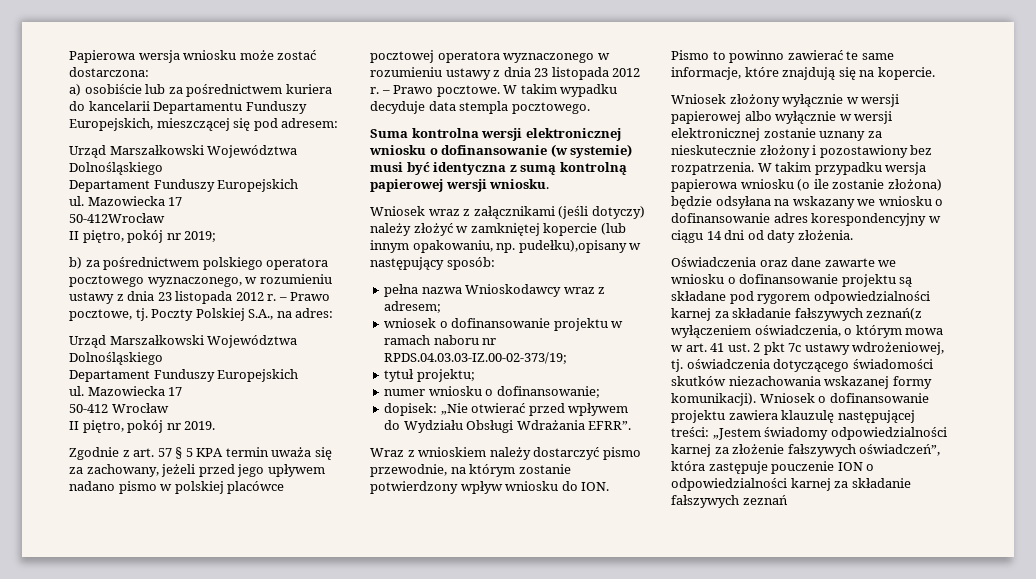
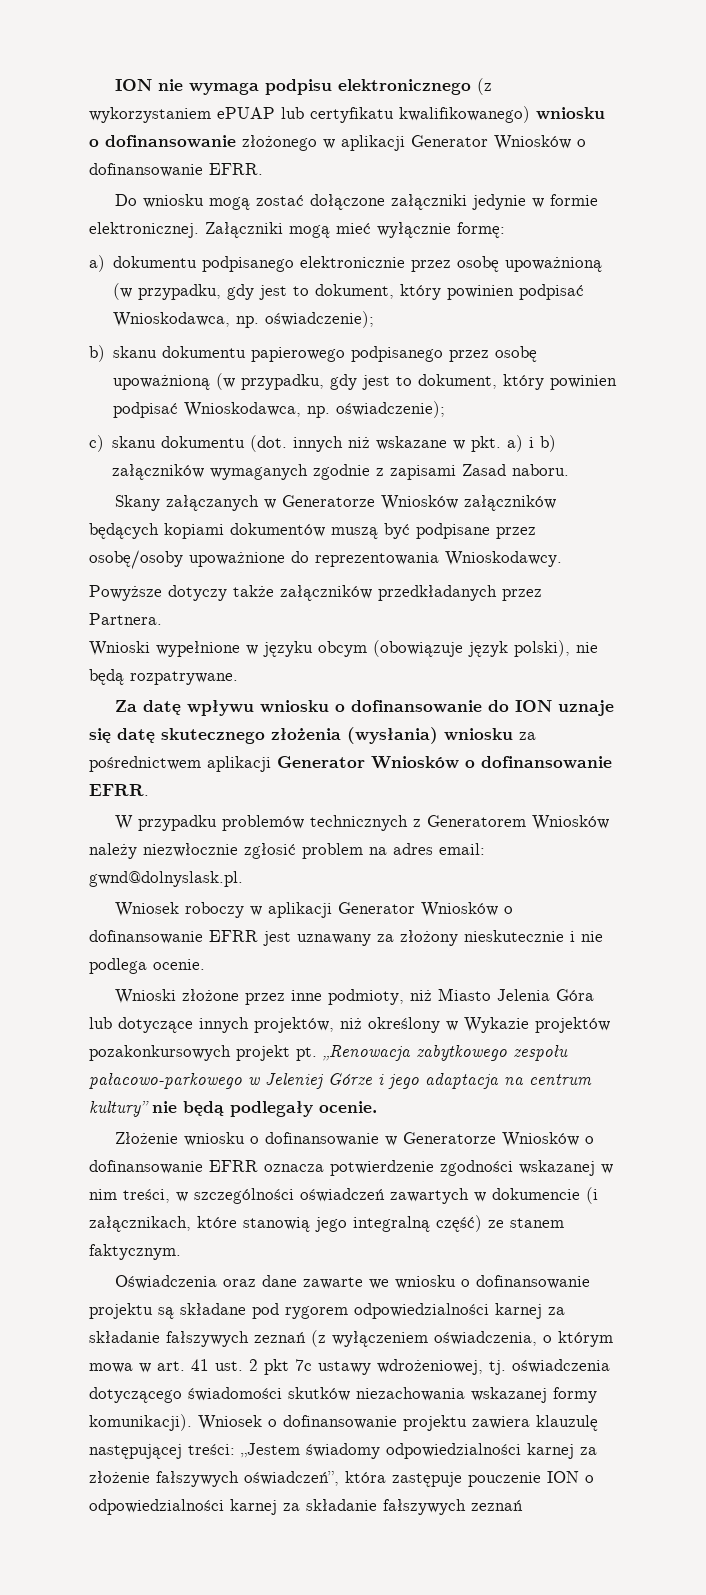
- Papierowa wersja wniosku może zostać dostarczona:
- a) osobiście lub za pośrednictwem kuriera do kancelarii Departamentu Funduszy Europejskich, mieszczącej się pod adresem:
- Urząd Marszałkowski Województwa Dolnośląskiego
- Departament Funduszy Europejskich
- ul. Mazowiecka 17
- 50-412Wrocław
- II piętro, pokój nr 2019;
- b) za pośrednictwem polskiego operatora pocztowego wyznaczonego, w rozumieniu ustawy z dnia 23 listopada 2012 r. – Prawo pocztowe, tj. Poczty Polskiej S.A., na adres:
- Urząd Marszałkowski Województwa Dolnośląskiego
- Departament Funduszy Europejskich
- ul. Mazowiecka 17
- 50-412 Wrocław
- II piętro, pokój nr 2019.
- Zgodnie z art. 57 § 5 KPA termin uważa się za zachowany, jeżeli przed jego upływem nadano pismo w polskiej placówce pocztowej operatora wyznaczonego w rozumieniu ustawy z dnia 23 listopada 2012 r. – Prawo pocztowe. W takim wypadku decyduje data stempla pocztowego.
- Suma kontrolna wersji elektronicznej wniosku o dofinansowanie (w systemie) musi być identyczna z sumą kontrolną papierowej wersji wniosku.
- Wniosek wraz z załącznikami (jeśli dotyczy) należy złożyć w zamkniętej kopercie (lub innym opakowaniu, np. pudełku),opisany w następujący sposób:
- pełna nazwa Wnioskodawcy wraz z adresem;
- wniosek o dofinansowanie projektu w ramach naboru nr RPDS.04.03.03-IZ.00-02-373/19;
- tytuł projektu;
- numer wniosku o dofinansowanie;
- dopisek: „Nie otwierać przed wpływem do Wydziału Obsługi Wdrażania EFRR”.
- Wraz z wnioskiem należy dostarczyć pismo przewodnie, na którym zostanie potwierdzony wpływ wniosku do ION. Pismo to powinno zawierać te same informacje, które znajdują się na kopercie.
- Wniosek złożony wyłącznie w wersji papierowej albo wyłącznie w wersji elektronicznej zostanie uznany za nieskutecznie złożony i pozostawiony bez rozpatrzenia. W takim przypadku wersja papierowa wniosku (o ile zostanie złożona) będzie odsyłana na wskazany we wniosku o dofinansowanie adres korespondencyjny w ciągu 14 dni od daty złożenia.
+ ION nie wymaga podpisu elektronicznego (z wykorzystaniem ePUAP lub certyfikatu kwalifikowanego) wniosku o dofinansowanie złożonego w aplikacji Generator Wniosków o dofinansowanie EFRR.
+ Do wniosku mogą zostać dołączone załączniki jedynie w formie elektronicznej. Załączniki mogą mieć wyłącznie formę:
+ a) dokumentu podpisanego elektronicznie przez osobę upoważnioną (w przypadku, gdy jest to dokument, który powinien podpisać Wnioskodawca, np. oświadczenie);
+ b) skanu dokumentu papierowego podpisanego przez osobę upoważnioną (w przypadku, gdy jest to dokument, który powinien podpisać Wnioskodawca, np. oświadczenie);
+ c) skanu dokumentu (dot. innych niż wskazane w pkt. a) i b) załączników wymaganych zgodnie z zapisami Zasad naboru.
+ Skany załączanych w Generatorze Wniosków załączników będących kopiami dokumentów muszą być podpisane przez osobę/osoby upoważnione do reprezentowania Wnioskodawcy.
+ Powyższe dotyczy także załączników przedkładanych przez Partnera.
+ Wnioski wypełnione w języku obcym (obowiązuje język polski), nie będą rozpatrywane.
+ Za datę wpływu wniosku o dofinansowanie do ION uznaje się datę skutecznego złożenia (wysłania) wniosku za pośrednictwem aplikacji Generator Wniosków o dofinansowanie EFRR.
+ W przypadku problemów technicznych z Generatorem Wniosków należy niezwłocznie zgłosić problem na adres email: gwnd@dolnyslask.pl.
+ Wniosek roboczy w aplikacji Generator Wniosków o dofinansowanie EFRR jest uznawany za złożony nieskutecznie i nie podlega ocenie.
+ Wnioski złożone przez inne podmioty, niż Miasto Jelenia Góra lub dotyczące innych projektów, niż określony w Wykazie projektów pozakonkursowych projekt pt. „Renowacja zabytkowego zespołu pałacowo-parkowego w Jeleniej Górze i jego adaptacja na centrum kultury” nie będą podlegały ocenie.
+ Złożenie wniosku o dofinansowanie w Generatorze Wniosków o dofinansowanie EFRR oznacza potwierdzenie zgodności wskazanej w nim treści, w szczególności oświadczeń zawartych w dokumencie (i załącznikach, które stanowią jego integralną część) ze stanem faktycznym.
- Oświadczenia oraz dane zawarte we wniosku o dofinansowanie projektu są składane pod rygorem odpowiedzialności karnej za składanie fałszywych zeznań(z wyłączeniem oświadczenia, o którym mowa w art. 41 ust. 2 pkt 7c ustawy wdrożeniowej, tj. oświadczenia dotyczącego świadomości skutków niezachowania wskazanej formy komunikacji).
+ Oświadczenia oraz dane zawarte we wniosku o dofinansowanie projektu są składane pod rygorem odpowiedzialności karnej za składanie fałszywych zeznań (z wyłączeniem oświadczenia, o którym mowa w art. 41 ust. 2 pkt 7c ustawy wdrożeniowej, tj. oświadczenia dotyczącego świadomości skutków niezachowania wskazanej formy komunikacji).

